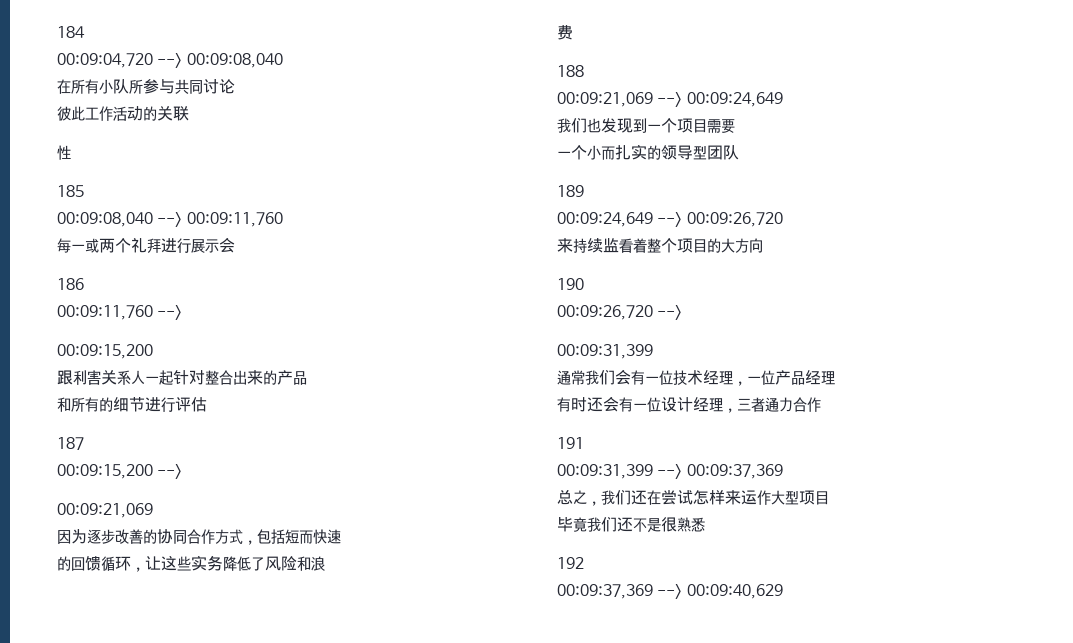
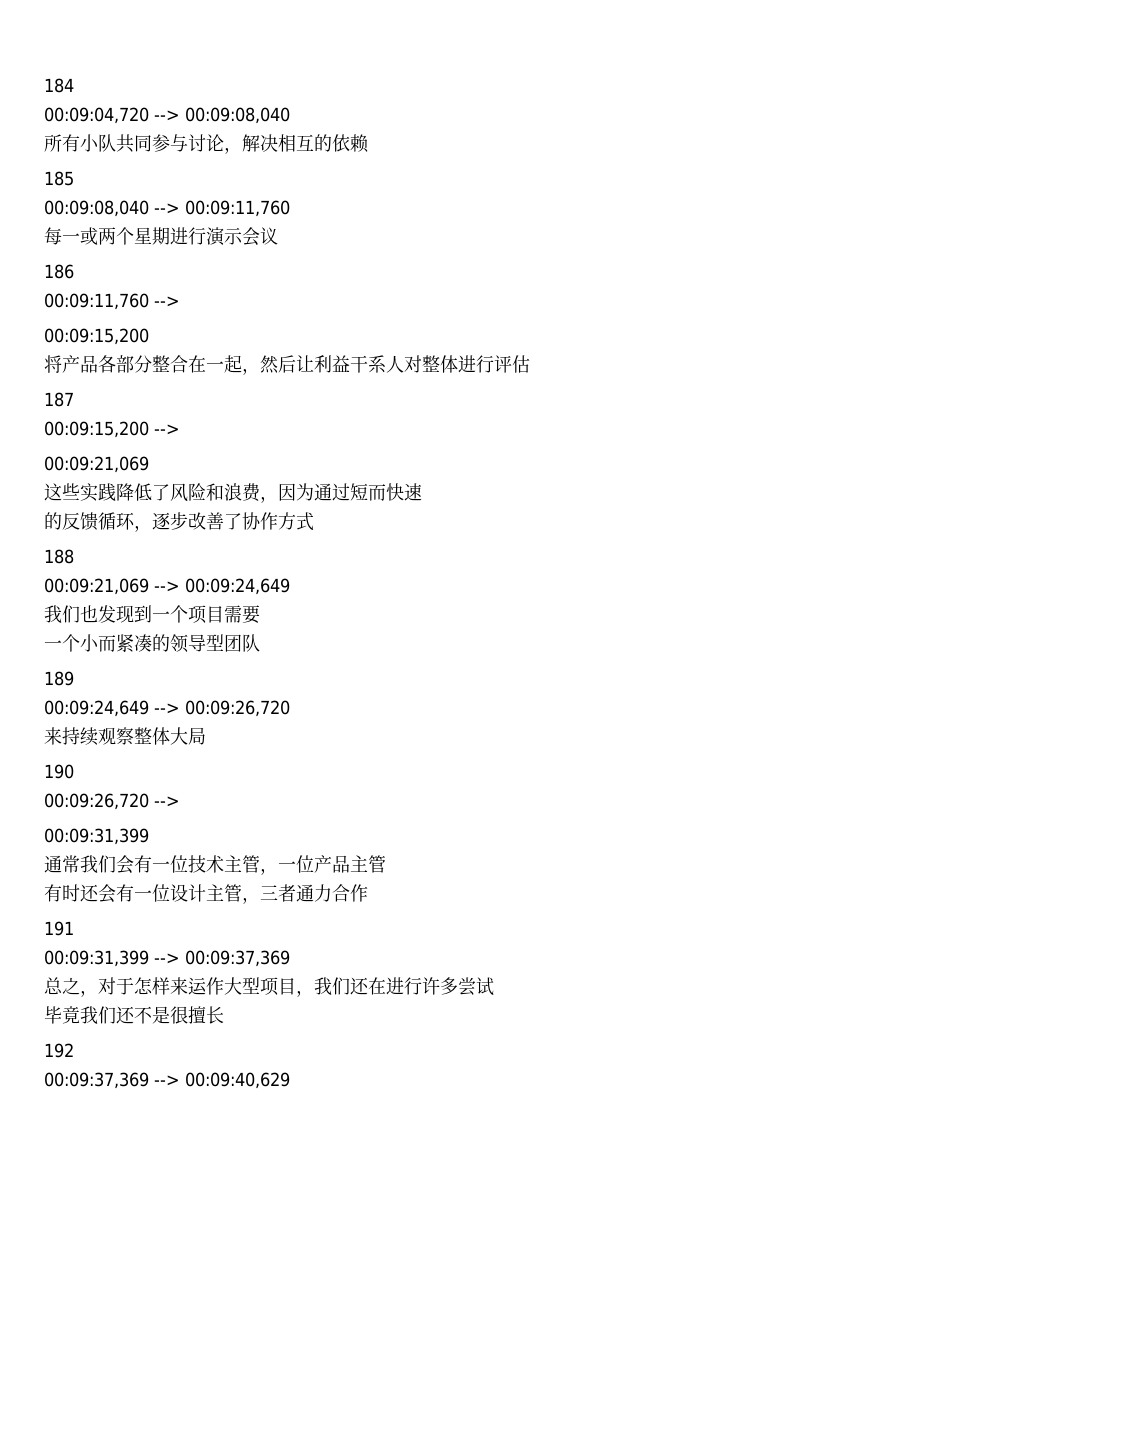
- 在所有小队所参与共同讨论
- 彼此工作活动的关联
- 性
+ 所有小队共同参与讨论，解决相互的依赖
- 每一或两个礼拜进行展示会
+ 每一或两个星期进行演示会议
- 跟利害关系人一起针对整合出来的产品
- 和所有的细节进行评估
+ 将产品各部分整合在一起，然后让利益干系人对整体进行评估
- 因为逐步改善的协同合作方式，包括短而快速
- 的回馈循环，让这些实务降低了风险和浪
- 费
+ 这些实践降低了风险和浪费，因为通过短而快速
+ 的反馈循环，逐步改善了协作方式
- 一个小而扎实的领导型团队
+ 一个小而紧凑的领导型团队
- 来持续监看着整个项目的大方向
+ 来持续观察整体大局
- 通常我们会有一位技术经理，一位产品经理
+ 通常我们会有一位技术主管，一位产品主管
- 有时还会有一位设计经理，三者通力合作
+ 有时还会有一位设计主管，三者通力合作
- 总之，我们还在尝试怎样来运作大型项目
+ 总之，对于怎样来运作大型项目，我们还在进行许多尝试
- 毕竟我们还不是很熟悉
+ 毕竟我们还不是很擅长

